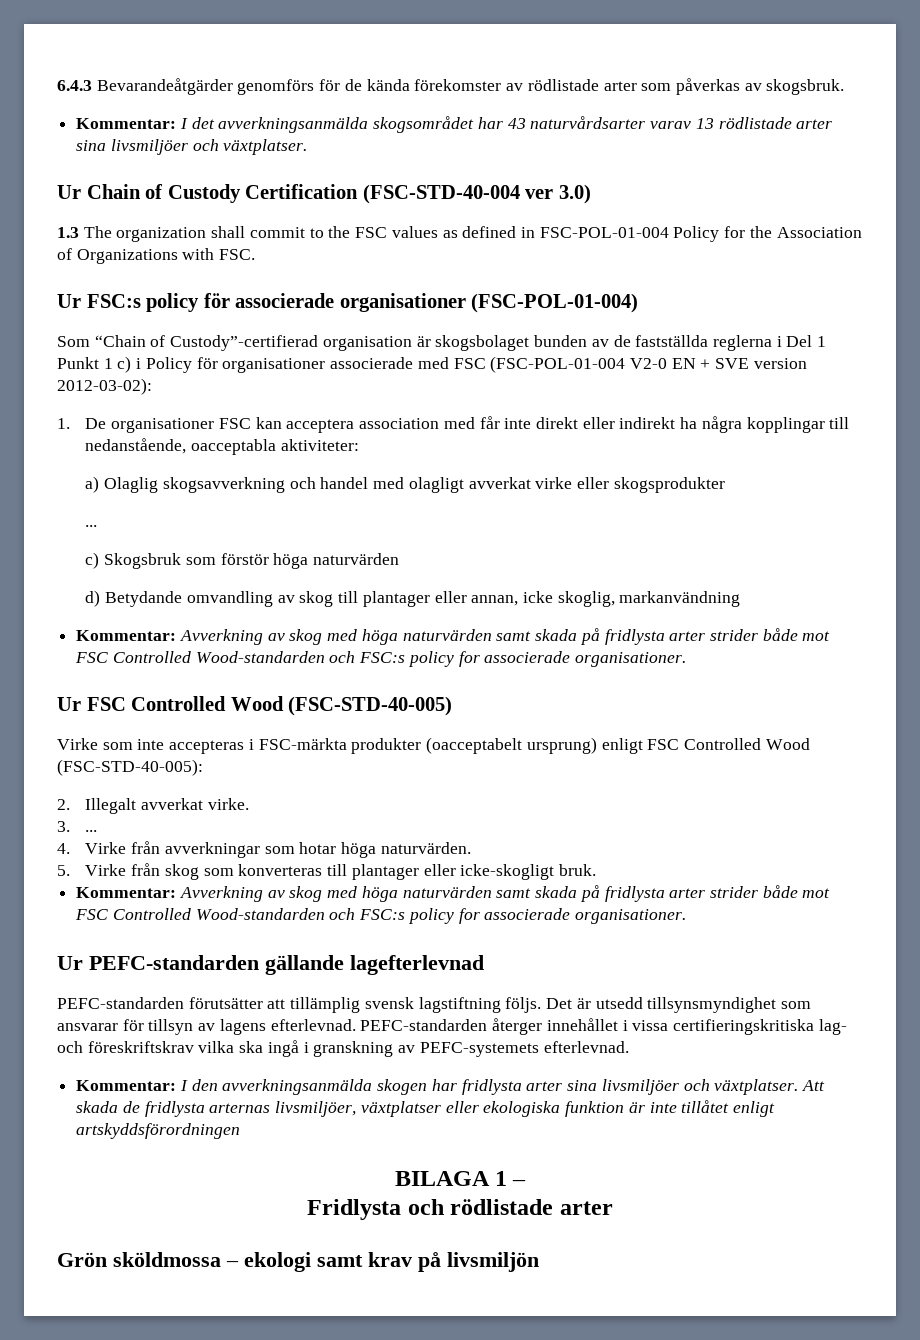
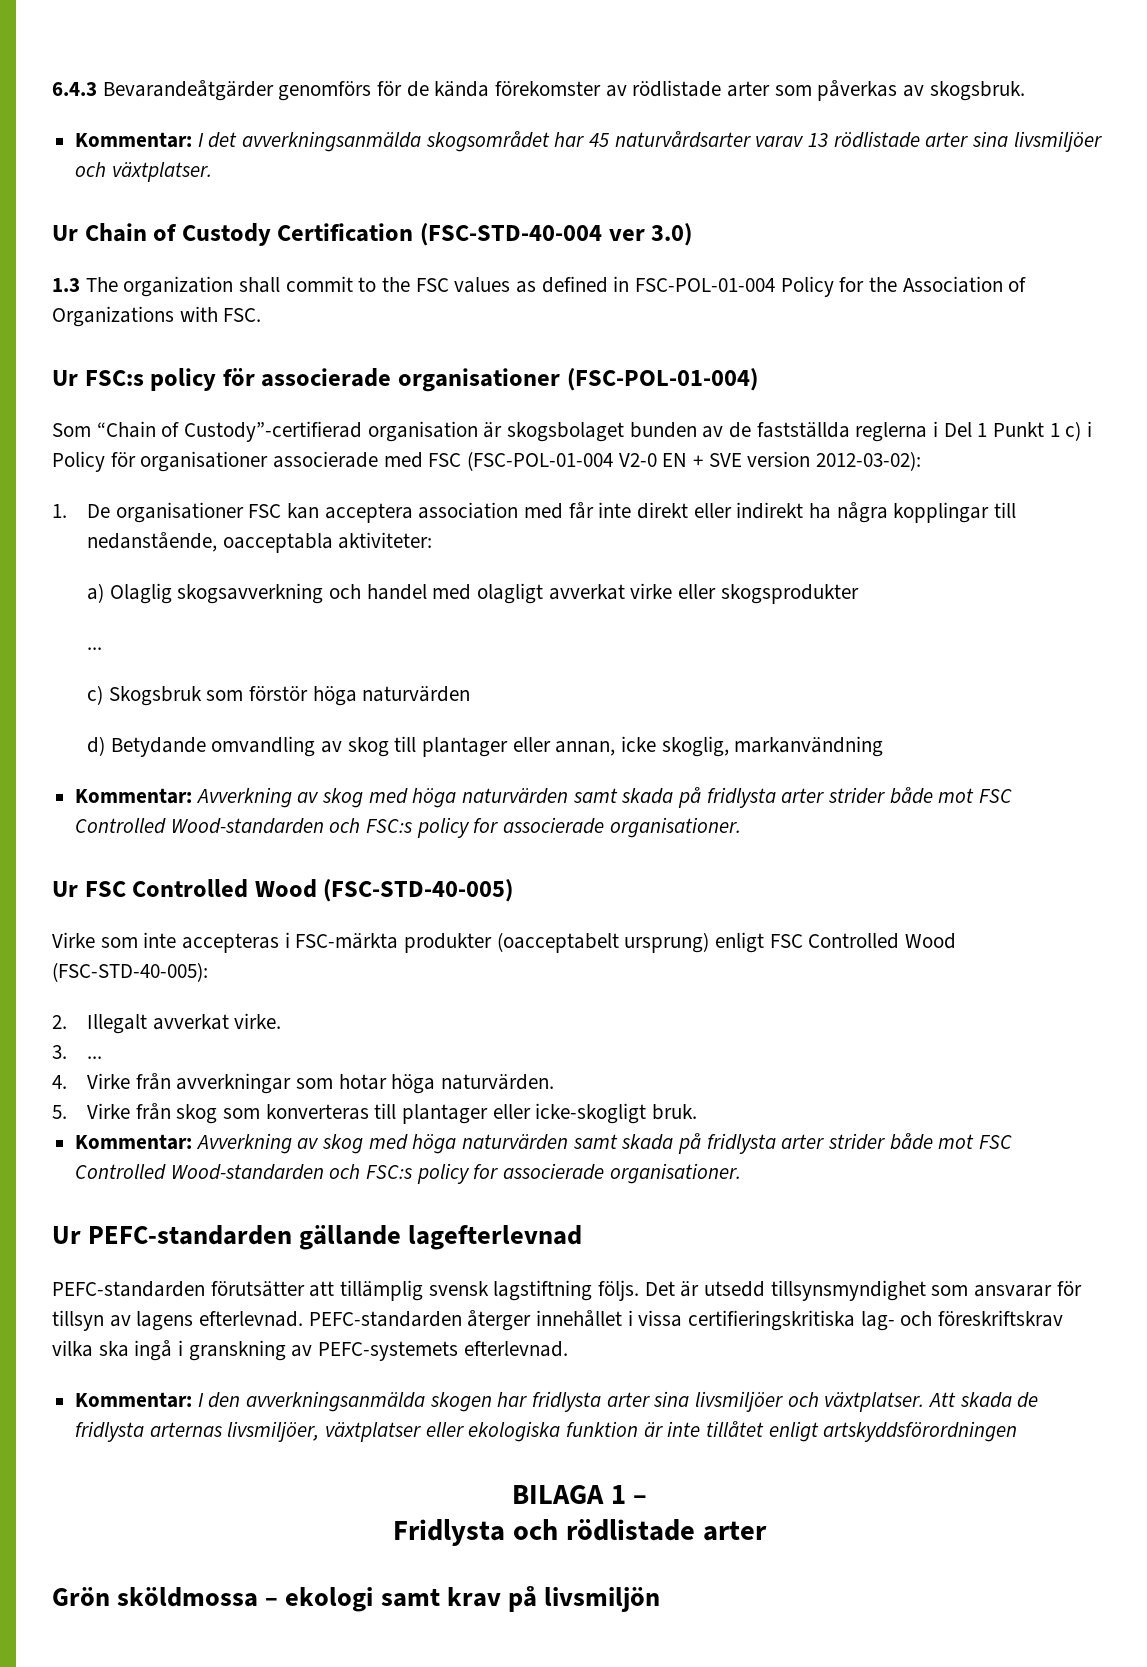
- Kommentar: I det avverkningsanmälda skogsområdet har 43 naturvårdsarter varav 13 rödlistade arter sina livsmiljöer och växtplatser.
+ Kommentar: I det avverkningsanmälda skogsområdet har 45 naturvårdsarter varav 13 rödlistade arter sina livsmiljöer och växtplatser.

